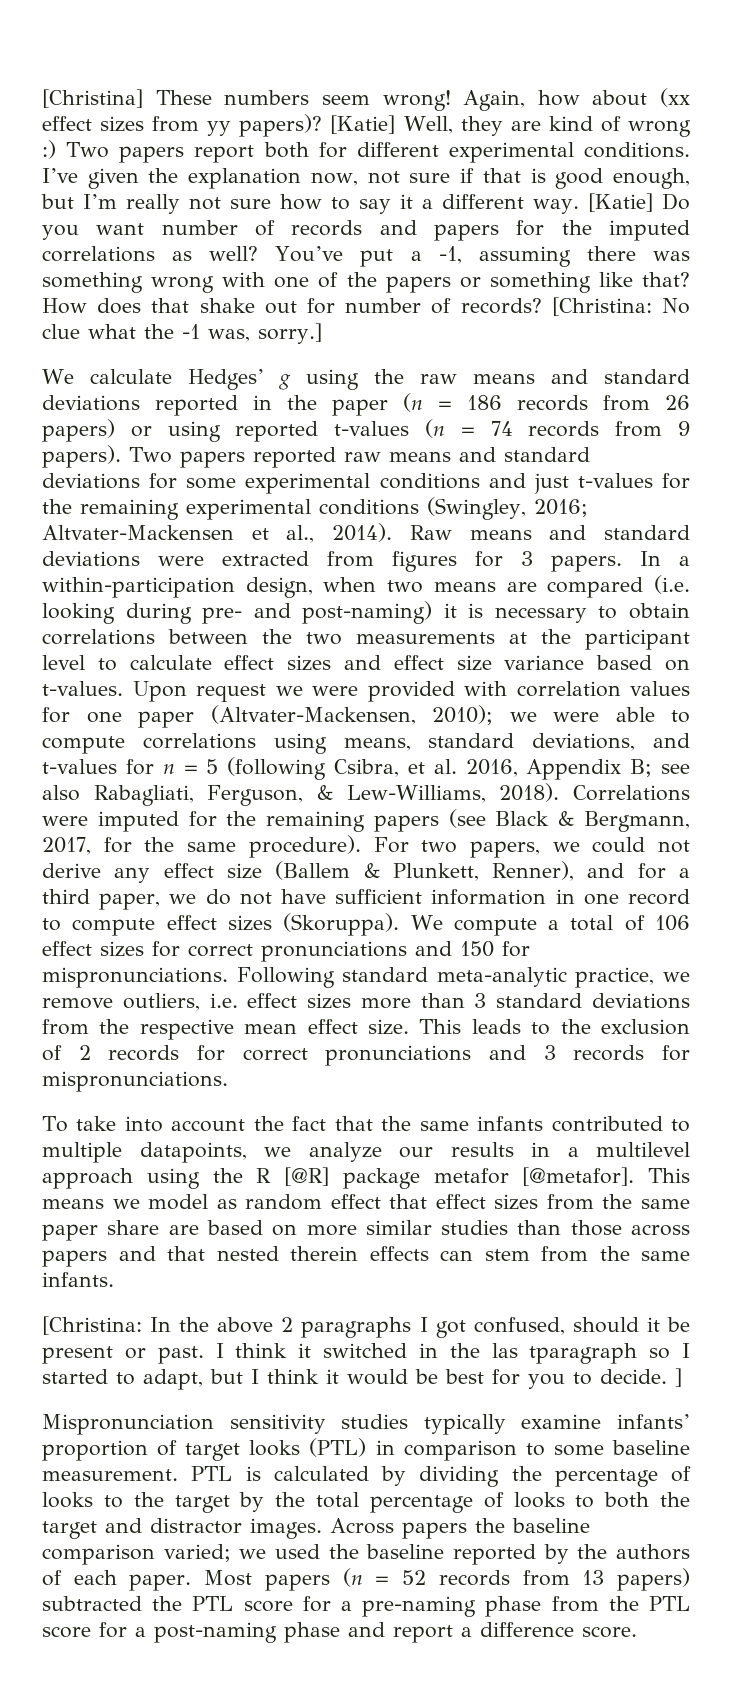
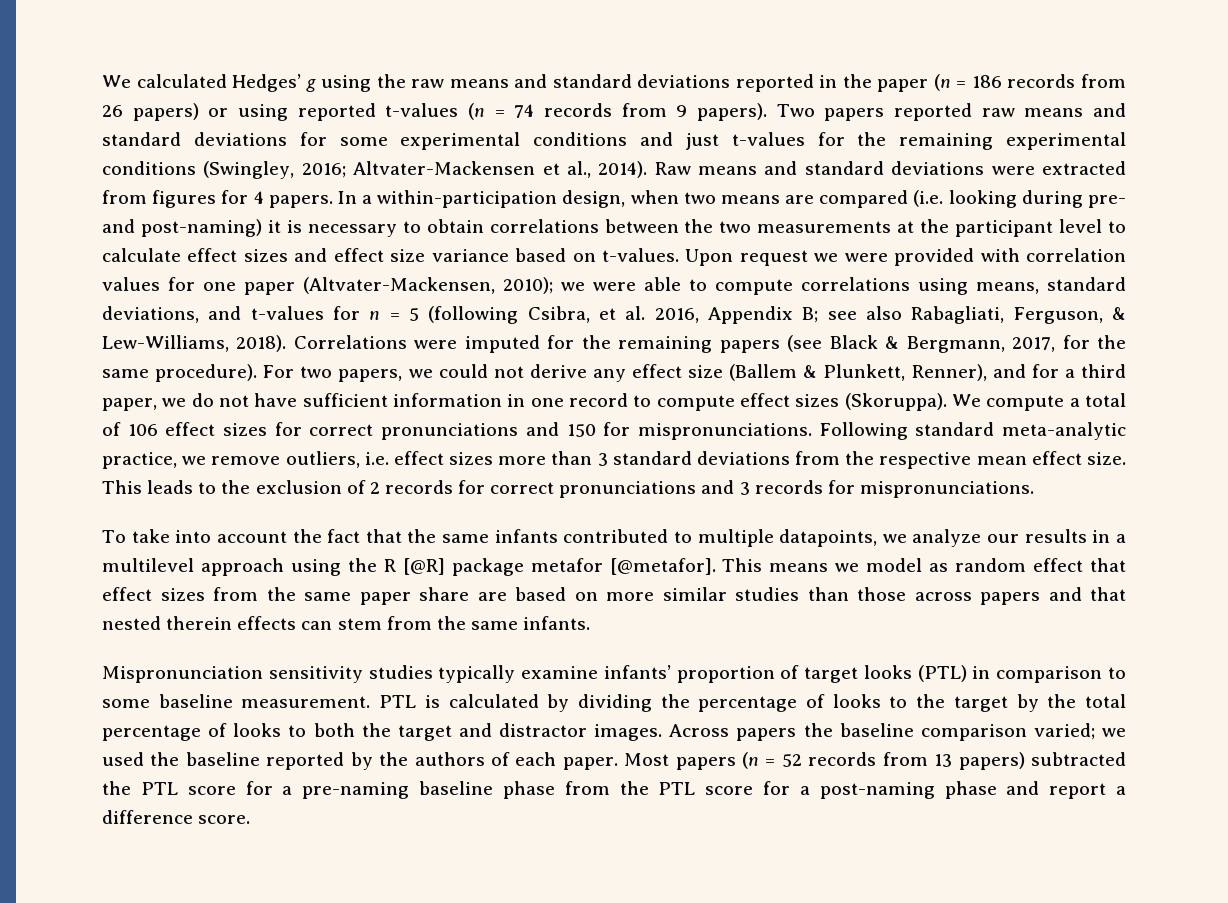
- [Christina] These numbers seem wrong! Again, how about (xx effect sizes from yy papers)? [Katie] Well, they are kind of wrong :) Two papers report both for different experimental conditions. I’ve given the explanation now, not sure if that is good enough, but I’m really not sure how to say it a different way. [Katie] Do you want number of records and papers for the imputed correlations as well? You’ve put a -1, assuming there was something wrong with one of the papers or something like that? How does that shake out for number of records? [Christina: No clue what the -1 was, sorry.]
- We calculate Hedges’ g using the raw means and standard deviations reported in the paper (n = 186 records from 26 papers) or using reported t-values (n = 74 records from 9 papers).
+ We calculated Hedges’ g using the raw means and standard deviations reported in the paper (n = 186 records from 26 papers) or using reported t-values (n = 74 records from 9 papers).
- Raw means and standard deviations were extracted from figures for 3 papers.
+ Raw means and standard deviations were extracted from figures for 4 papers.
- [Christina: In the above 2 paragraphs I got confused, should it be present or past. I think it switched in the las tparagraph so I started to adapt, but I think it would be best for you to decide. ]
- Most papers (n = 52 records from 13 papers) subtracted the PTL score for a pre-naming phase from the PTL score for a post-naming phase and report a difference score.
+ Most papers (n = 52 records from 13 papers) subtracted the PTL score for a pre-naming baseline phase from the PTL score for a post-naming phase and report a difference score.

